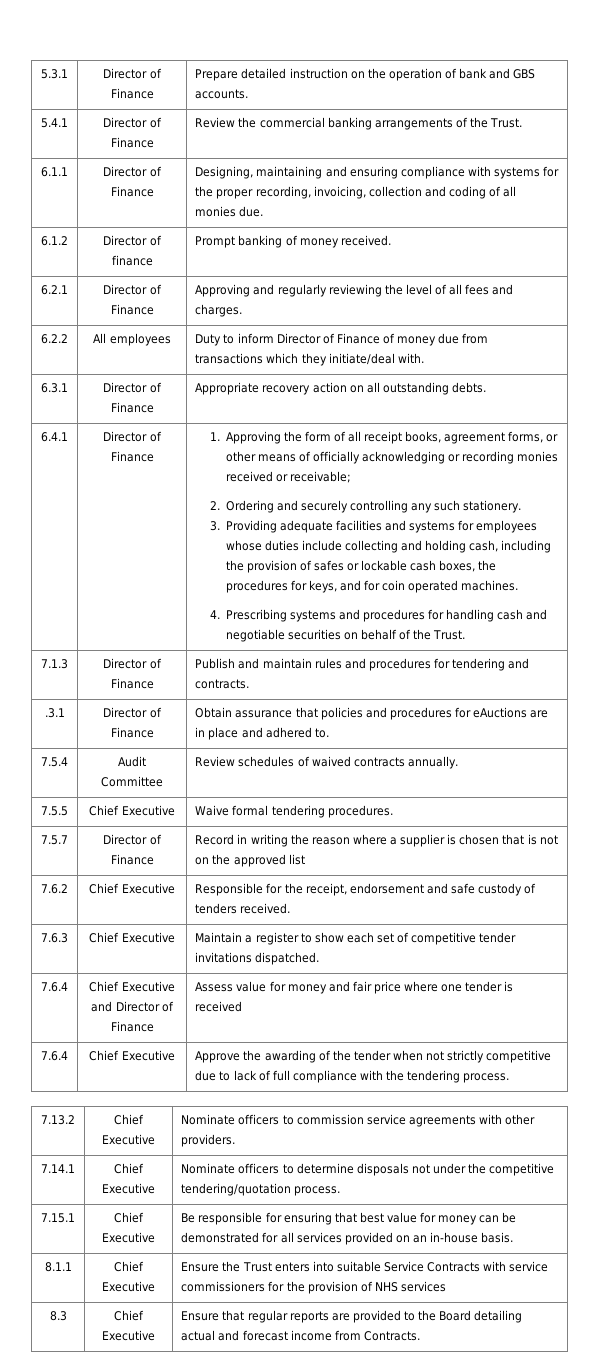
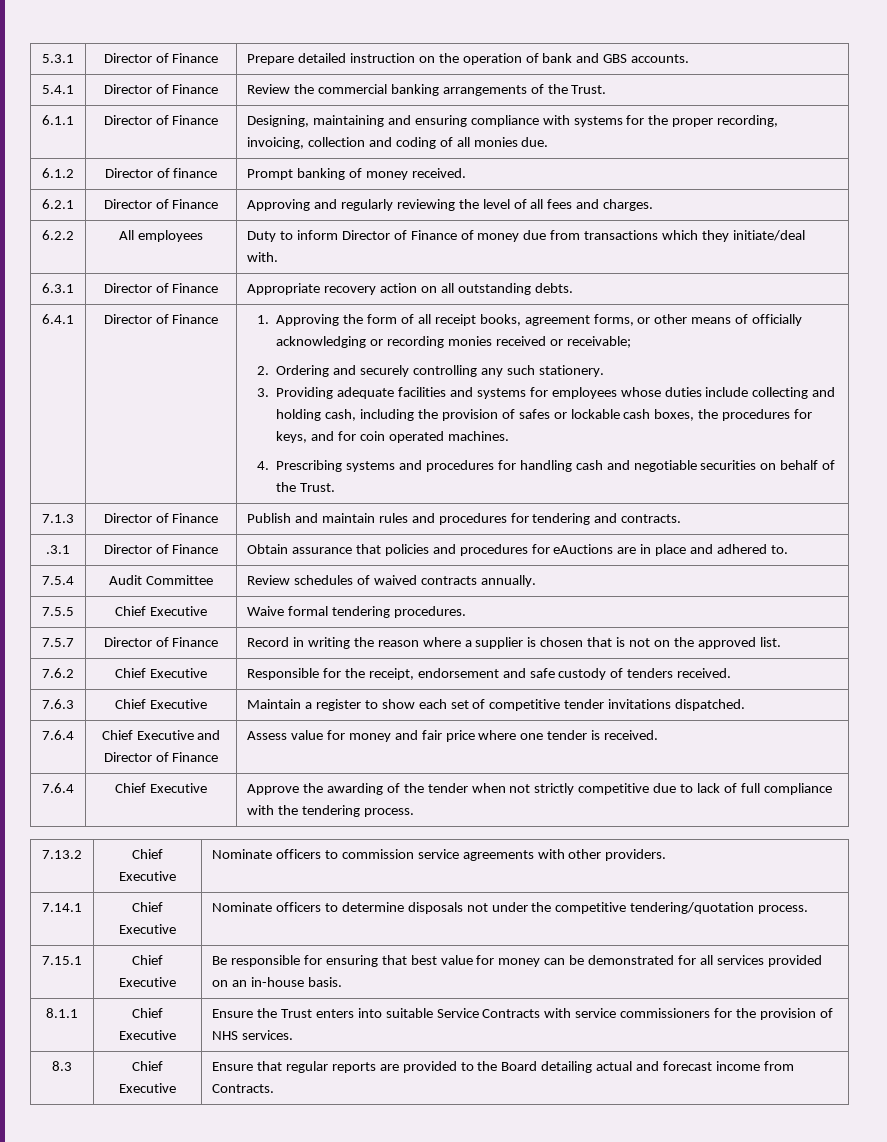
- 7.5.7 | Director of Finance | Record in writing the reason where a supplier is chosen that is not on the approved list
+ 7.5.7 | Director of Finance | Record in writing the reason where a supplier is chosen that is not on the approved list.
- 7.6.4 | Chief Executive and Director of Finance | Assess value for money and fair price where one tender is received
+ 7.6.4 | Chief Executive and Director of Finance | Assess value for money and fair price where one tender is received.
- 8.1.1 | Chief Executive | Ensure the Trust enters into suitable Service Contracts with service commissioners for the provision of NHS services
+ 8.1.1 | Chief Executive | Ensure the Trust enters into suitable Service Contracts with service commissioners for the provision of NHS services.

